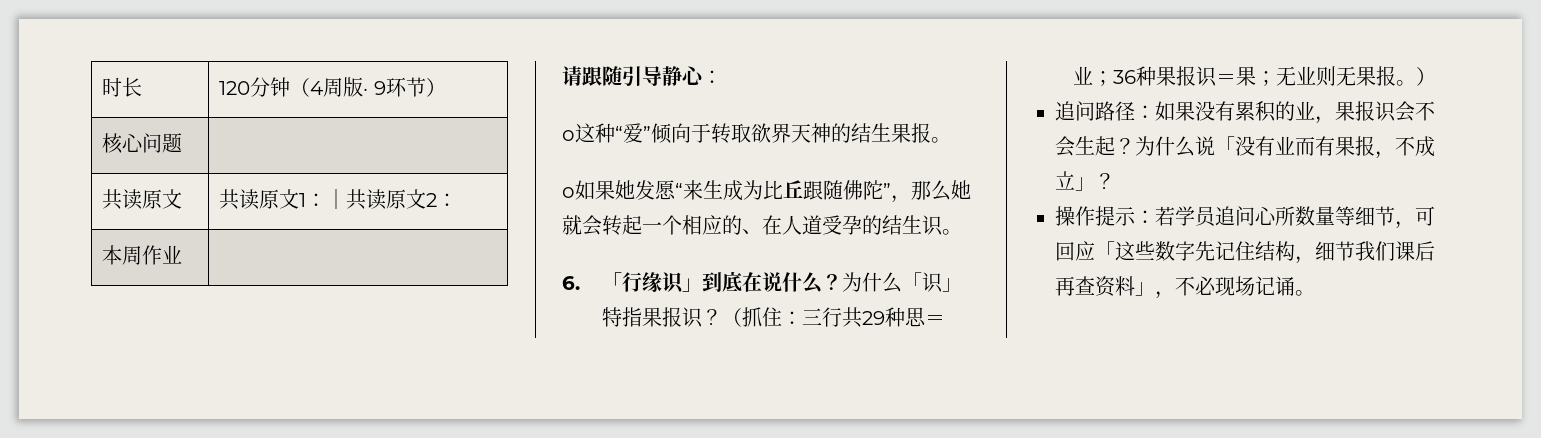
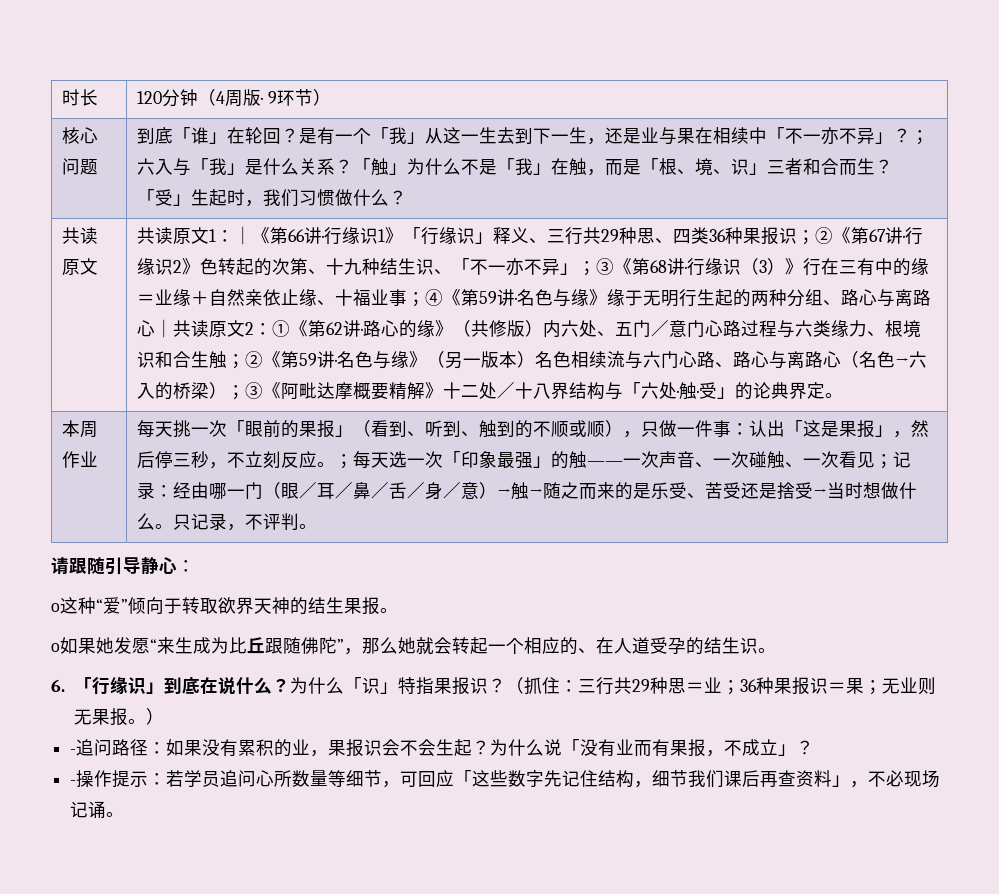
+ 到底「谁」在轮回？是有一个「我」从这一生去到下一生，还是业与果在相续中「不一亦不异」？；六入与「我」是什么关系？「触」为什么不是「我」在触，而是「根、境、识」三者和合而生？「受」生起时，我们习惯做什么？
- 共读原文1：｜共读原文2：
- 本周作业 |
+ 共读原文1：｜《第66讲·行缘识1》「行缘识」释义、三行共29种思、四类36种果报识；②《第67讲·行缘识2》色转起的次第、十九种结生识、「不一亦不异」；③《第68讲·行缘识（3）》行在三有中的缘＝业缘＋自然亲依止缘、十福业事；④《第59讲·名色与缘》缘于无明行生起的两种分组、路心与离路心｜共读原文2：①《第62讲·路心的缘》（共修版）内六处、五门／意门心路过程与六类缘力、根境识和合生触；②《第59讲·名色与缘》（另一版本）名色相续流与六门心路、路心与离路心（名色→六入的桥梁）；③《阿毗达摩概要精解》十二处／十八界结构与「六处·触·受」的论典界定。
+ 本周作业 | 每天挑一次「眼前的果报」（看到、听到、触到的不顺或顺），只做一件事：认出「这是果报」，然后停三秒，不立刻反应。；每天选一次「印象最强」的触——一次声音、一次碰触、一次看见；记录：经由哪一门（眼／耳／鼻／舌／身／意）→触→随之而来的是乐受、苦受还是捨受→当时想做什么。只记录，不评判。
- 追问路径：如果没有累积的业，果报识会不会生起？
+ -追问路径：如果没有累积的业，果报识会不会生起？
- 操作提示：若学员追问心所数量等细节，可回应「这些数字先记住结构，细节我们课后再查资料」，不必现场记诵。
+ -操作提示：若学员追问心所数量等细节，可回应「这些数字先记住结构，细节我们课后再查资料」，不必现场记诵。

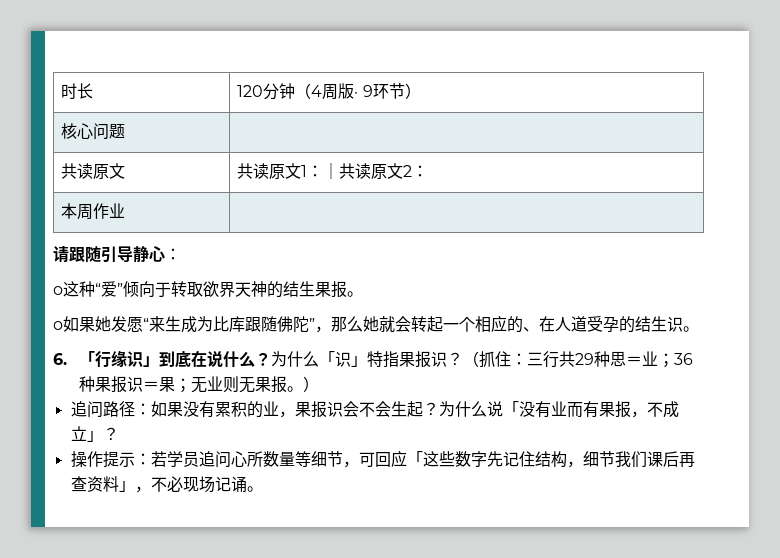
- 到底「谁」在轮回？是有一个「我」从这一生去到下一生，还是业与果在相续中「不一亦不异」？；六入与「我」是什么关系？「触」为什么不是「我」在触，而是「根、境、识」三者和合而生？「受」生起时，我们习惯做什么？
- 共读原文1：｜《第66讲·行缘识1》「行缘识」释义、三行共29种思、四类36种果报识；②《第67讲·行缘识2》色转起的次第、十九种结生识、「不一亦不异」；③《第68讲·行缘识（3）》行在三有中的缘＝业缘＋自然亲依止缘、十福业事；④《第59讲·名色与缘》缘于无明行生起的两种分组、路心与离路心｜共读原文2：①《第62讲·路心的缘》（共修版）内六处、五门／意门心路过程与六类缘力、根境识和合生触；②《第59讲·名色与缘》（另一版本）名色相续流与六门心路、路心与离路心（名色→六入的桥梁）；③《阿毗达摩概要精解》十二处／十八界结构与「六处·触·受」的论典界定。
- 本周作业 | 每天挑一次「眼前的果报」（看到、听到、触到的不顺或顺），只做一件事：认出「这是果报」，然后停三秒，不立刻反应。；每天选一次「印象最强」的触——一次声音、一次碰触、一次看见；记录：经由哪一门（眼／耳／鼻／舌／身／意）→触→随之而来的是乐受、苦受还是捨受→当时想做什么。只记录，不评判。
+ 共读原文1：｜共读原文2：
+ 本周作业 |
- o如果她发愿“来生成为比丘跟随佛陀”，那么她就会转起一个相应的、在人道受孕的结生识。
+ o如果她发愿“来生成为比库跟随佛陀”，那么她就会转起一个相应的、在人道受孕的结生识。
- -追问路径：如果没有累积的业，果报识会不会生起？
+ 追问路径：如果没有累积的业，果报识会不会生起？
- -操作提示：若学员追问心所数量等细节，可回应「这些数字先记住结构，细节我们课后再查资料」，不必现场记诵。
+ 操作提示：若学员追问心所数量等细节，可回应「这些数字先记住结构，细节我们课后再查资料」，不必现场记诵。

